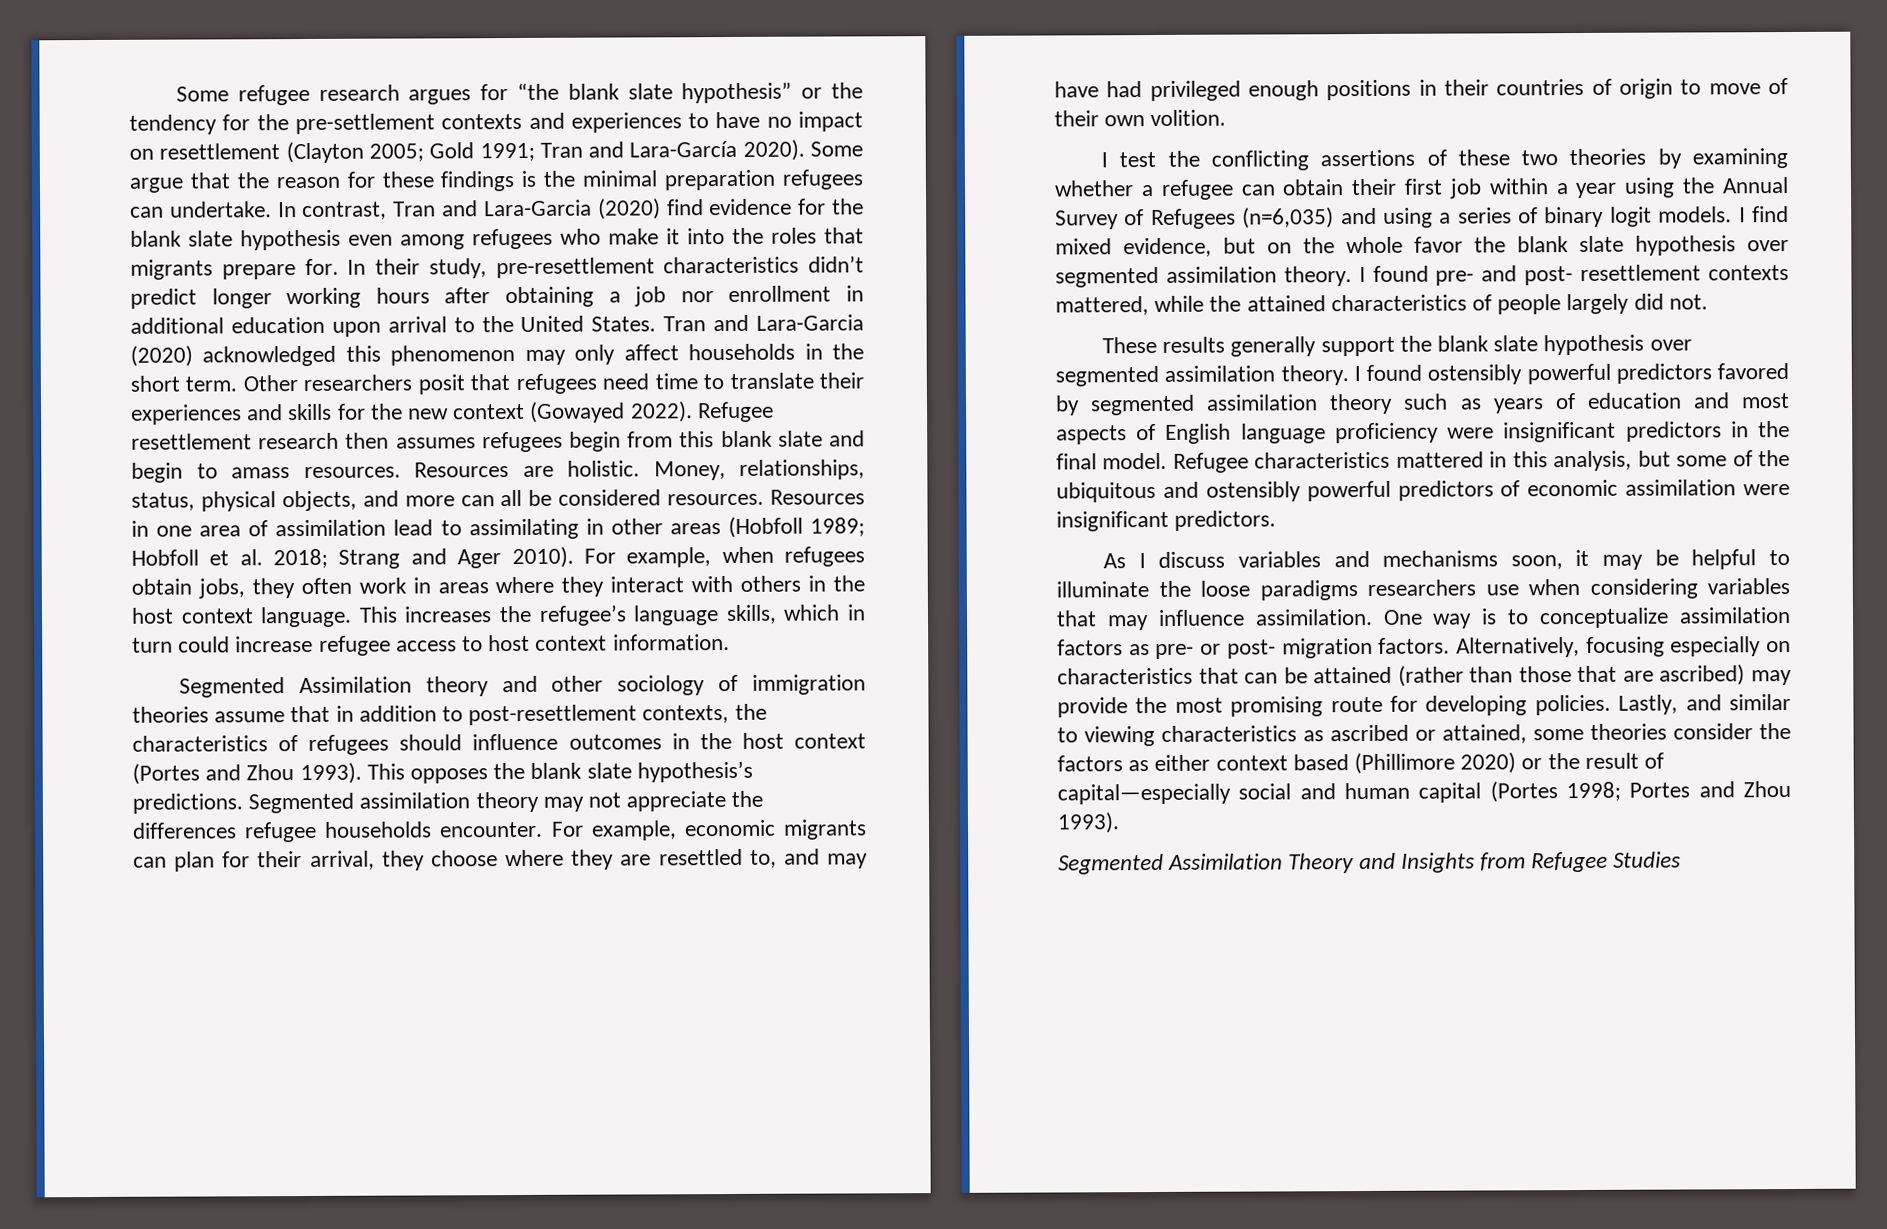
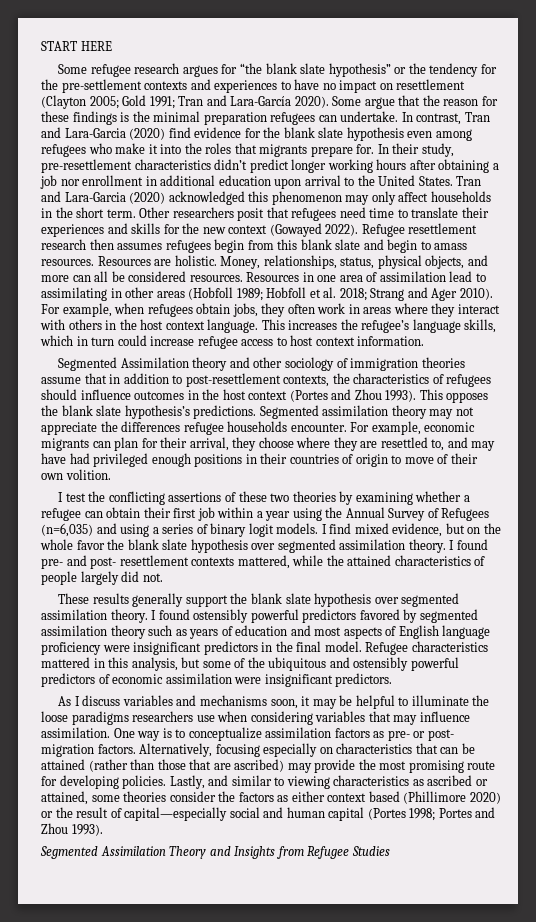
+ START HERE

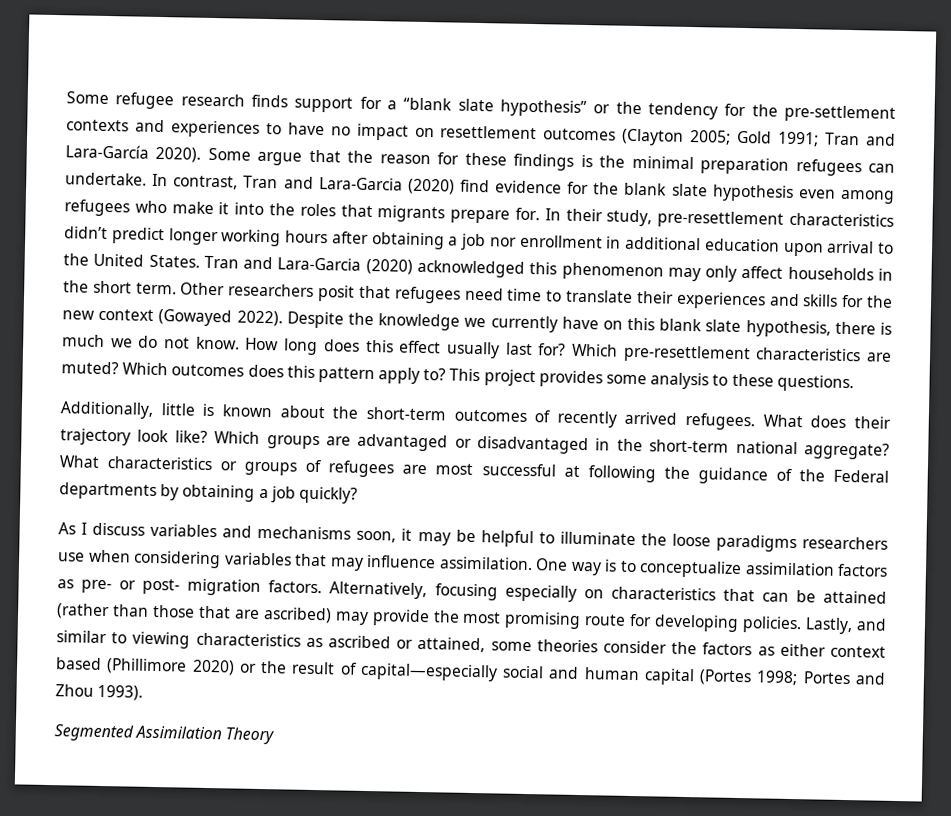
- START HERE
- Some refugee research argues for “the blank slate hypothesis” or the tendency for the pre-settlement contexts and experiences to have no impact on resettlement (Clayton 2005; Gold 1991; Tran and Lara-García 2020).
+ Some refugee research finds support for a “blank slate hypothesis” or the tendency for the pre-settlement contexts and experiences to have no impact on resettlement outcomes (Clayton 2005; Gold 1991; Tran and Lara-García 2020).
- Refugee resettlement research then assumes refugees begin from this blank slate and begin to amass resources. Resources are holistic. Money, relationships, status, physical objects, and more can all be considered resources. Resources in one area of assimilation lead to assimilating in other areas (Hobfoll 1989; Hobfoll et al. 2018; Strang and Ager 2010). For example, when refugees obtain jobs, they often work in areas where they interact with others in the host context language. This increases the refugee’s language skills, which in turn could increase refugee access to host context information.
- Segmented Assimilation theory and other sociology of immigration theories assume that in addition to post-resettlement contexts, the characteristics of refugees should influence outcomes in the host context (Portes and Zhou 1993). This opposes the blank slate hypothesis’s predictions. Segmented assimilation theory may not appreciate the differences refugee households encounter. For example, economic migrants can plan for their arrival, they choose where they are resettled to, and may have had privileged enough positions in their countries of origin to move of their own volition.
- I test the conflicting assertions of these two theories by examining whether a refugee can obtain their first job within a year using the Annual Survey of Refugees (n=6,035) and using a series of binary logit models. I find mixed evidence, but on the whole favor the blank slate hypothesis over segmented assimilation theory. I found pre- and post- resettlement contexts mattered, while the attained characteristics of people largely did not.
- These results generally support the blank slate hypothesis over segmented assimilation theory. I found ostensibly powerful predictors favored by segmented assimilation theory such as years of education and most aspects of English language proficiency were insignificant predictors in the final model. Refugee characteristics mattered in this analysis, but some of the ubiquitous and ostensibly powerful predictors of economic assimilation were insignificant predictors.
+ Despite the knowledge we currently have on this blank slate hypothesis, there is much we do not know. How long does this effect usually last for? Which pre-resettlement characteristics are muted? Which outcomes does this pattern apply to? This project provides some analysis to these questions.
+ Additionally, little is known about the short-term outcomes of recently arrived refugees. What does their trajectory look like? Which groups are advantaged or disadvantaged in the short-term national aggregate? What characteristics or groups of refugees are most successful at following the guidance of the Federal departments by obtaining a job quickly?
- Segmented Assimilation Theory and Insights from Refugee Studies
+ Segmented Assimilation Theory

